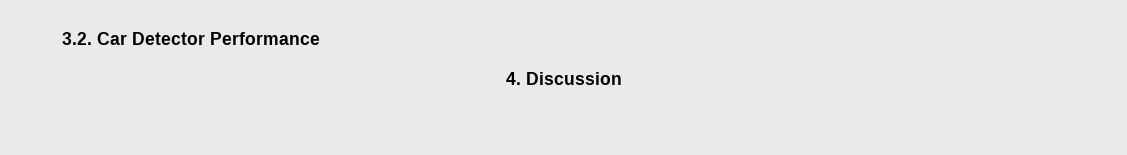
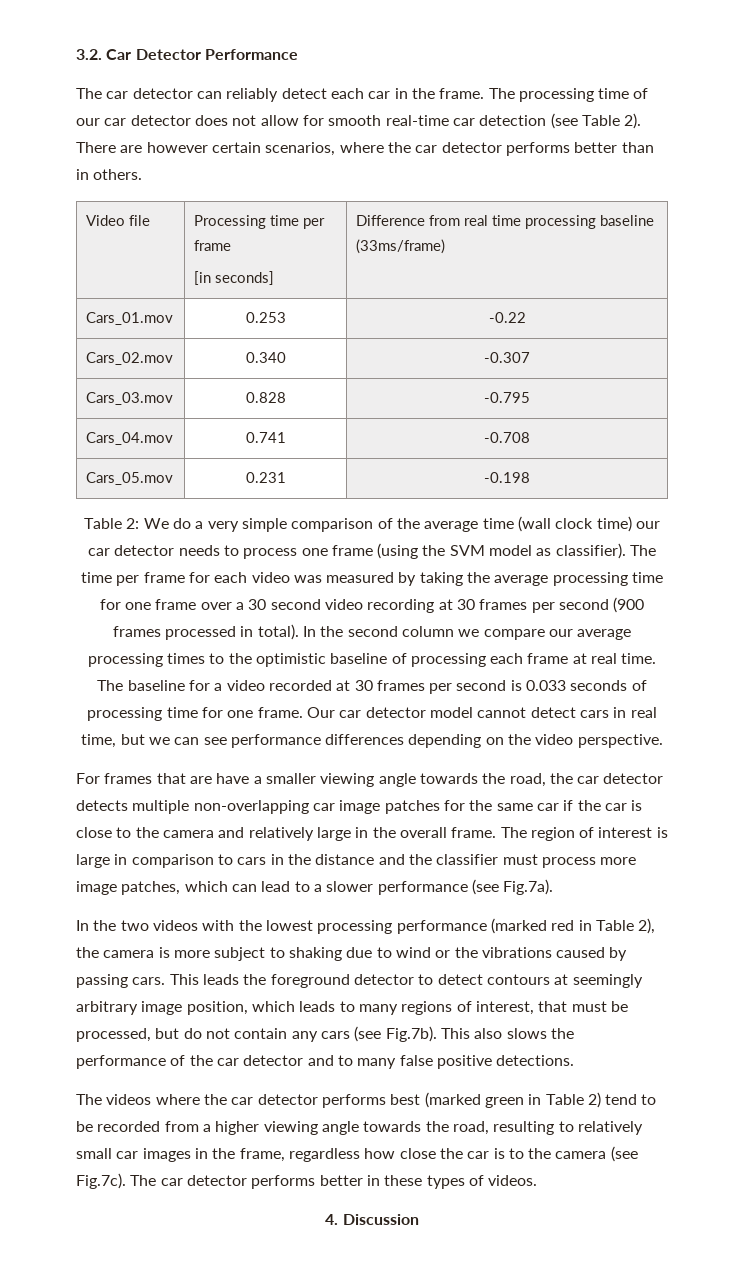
+ The car detector can reliably detect each car in the frame. The processing time of our car detector does not allow for smooth real-time car detection (see Table 2). There are however certain scenarios, where the car detector performs better than in others.
+ Video file | Processing time per frame
+ [in seconds] | Difference from real time processing baseline (33ms/frame)
+ Cars_01.mov | 0.253 | -0.22
+ Cars_02.mov | 0.340 | -0.307
+ Cars_03.mov | 0.828 | -0.795
+ Cars_04.mov | 0.741 | -0.708
+ Cars_05.mov | 0.231 | -0.198
+ Table 2: We do a very simple comparison of the average time (wall clock time) our car detector needs to process one frame (using the SVM model as classifier). The time per frame for each video was measured by taking the average processing time for one frame over a 30 second video recording at 30 frames per second (900 frames processed in total). In the second column we compare our average processing times to the optimistic baseline of processing each frame at real time. The baseline for a video recorded at 30 frames per second is 0.033 seconds of processing time for one frame. Our car detector model cannot detect cars in real time, but we can see performance differences depending on the video perspective.
+ For frames that are have a smaller viewing angle towards the road, the car detector detects multiple non-overlapping car image patches for the same car if the car is close to the camera and relatively large in the overall frame. The region of interest is large in comparison to cars in the distance and the classifier must process more image patches, which can lead to a slower performance (see Fig.7a).
+ In the two videos with the lowest processing performance (marked red in Table 2), the camera is more subject to shaking due to wind or the vibrations caused by passing cars. This leads the foreground detector to detect contours at seemingly arbitrary image position, which leads to many regions of interest, that must be processed, but do not contain any cars (see Fig.7b). This also slows the performance of the car detector and to many false positive detections.
+ The videos where the car detector performs best (marked green in Table 2) tend to be recorded from a higher viewing angle towards the road, resulting to relatively small car images in the frame, regardless how close the car is to the camera (see Fig.7c). The car detector performs better in these types of videos.

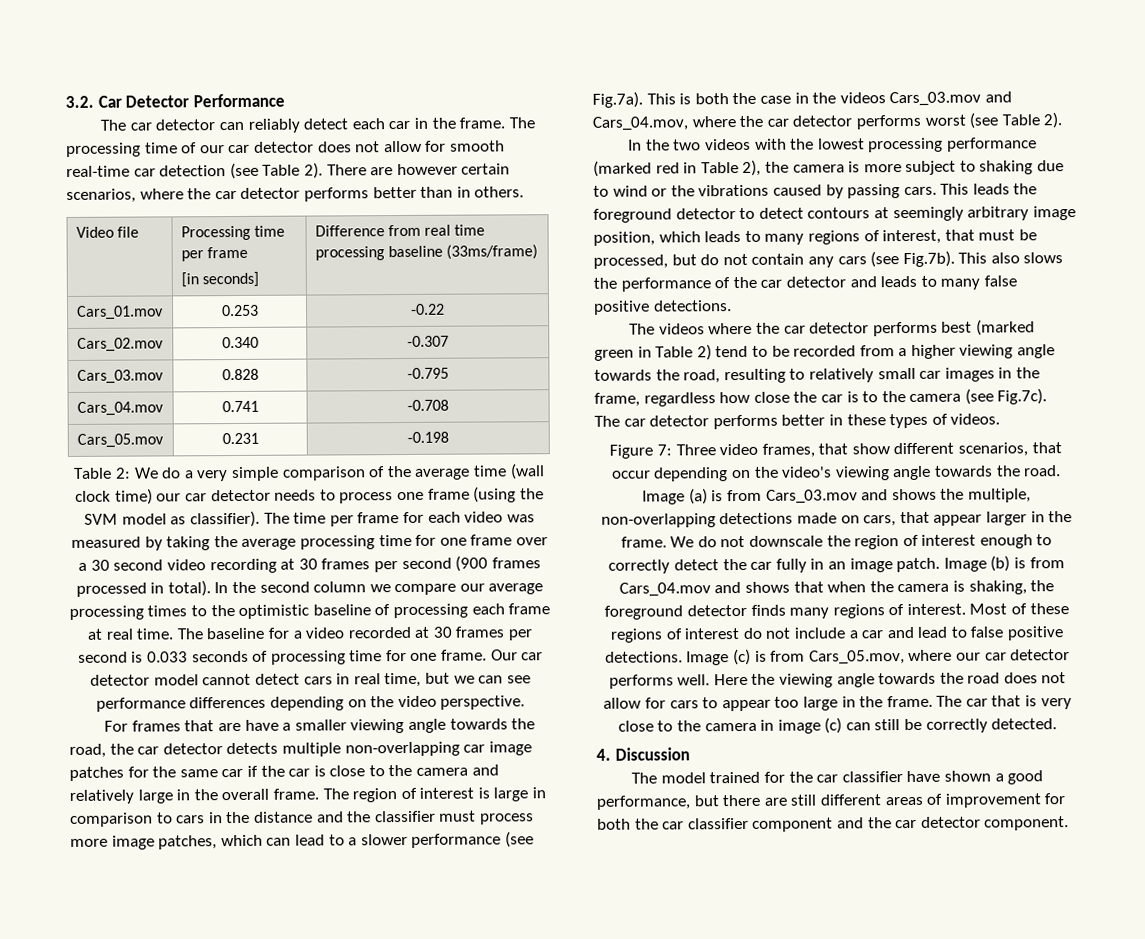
- The region of interest is large in comparison to cars in the distance and the classifier must process more image patches, which can lead to a slower performance (see Fig.7a).
+ The region of interest is large in comparison to cars in the distance and the classifier must process more image patches, which can lead to a slower performance (see Fig.7a). This is both the case in the videos Cars_03.mov and Cars_04.mov, where the car detector performs worst (see Table 2).
- This leads the foreground detector to detect contours at seemingly arbitrary image position, which leads to many regions of interest, that must be processed, but do not contain any cars (see Fig.7b). This also slows the performance of the car detector and to many false positive detections.
+ This leads the foreground detector to detect contours at seemingly arbitrary image position, which leads to many regions of interest, that must be processed, but do not contain any cars (see Fig.7b). This also slows the performance of the car detector and leads to many false positive detections.
+ Figure 7: Three video frames, that show different scenarios, that occur depending on the video's viewing angle towards the road. Image (a) is from Cars_03.mov and shows the multiple, non-overlapping detections made on cars, that appear larger in the frame. We do not downscale the region of interest enough to correctly detect the car fully in an image patch. Image (b) is from Cars_04.mov and shows that when the camera is shaking, the foreground detector finds many regions of interest. Most of these regions of interest do not include a car and lead to false positive detections. Image (c) is from Cars_05.mov, where our car detector performs well. Here the viewing angle towards the road does not allow for cars to appear too large in the frame. The car that is very close to the camera in image (c) can still be correctly detected.
  4. Discussion
+ The model trained for the car classifier have shown a good performance, but there are still different areas of improvement for both the car classifier component and the car detector component.

